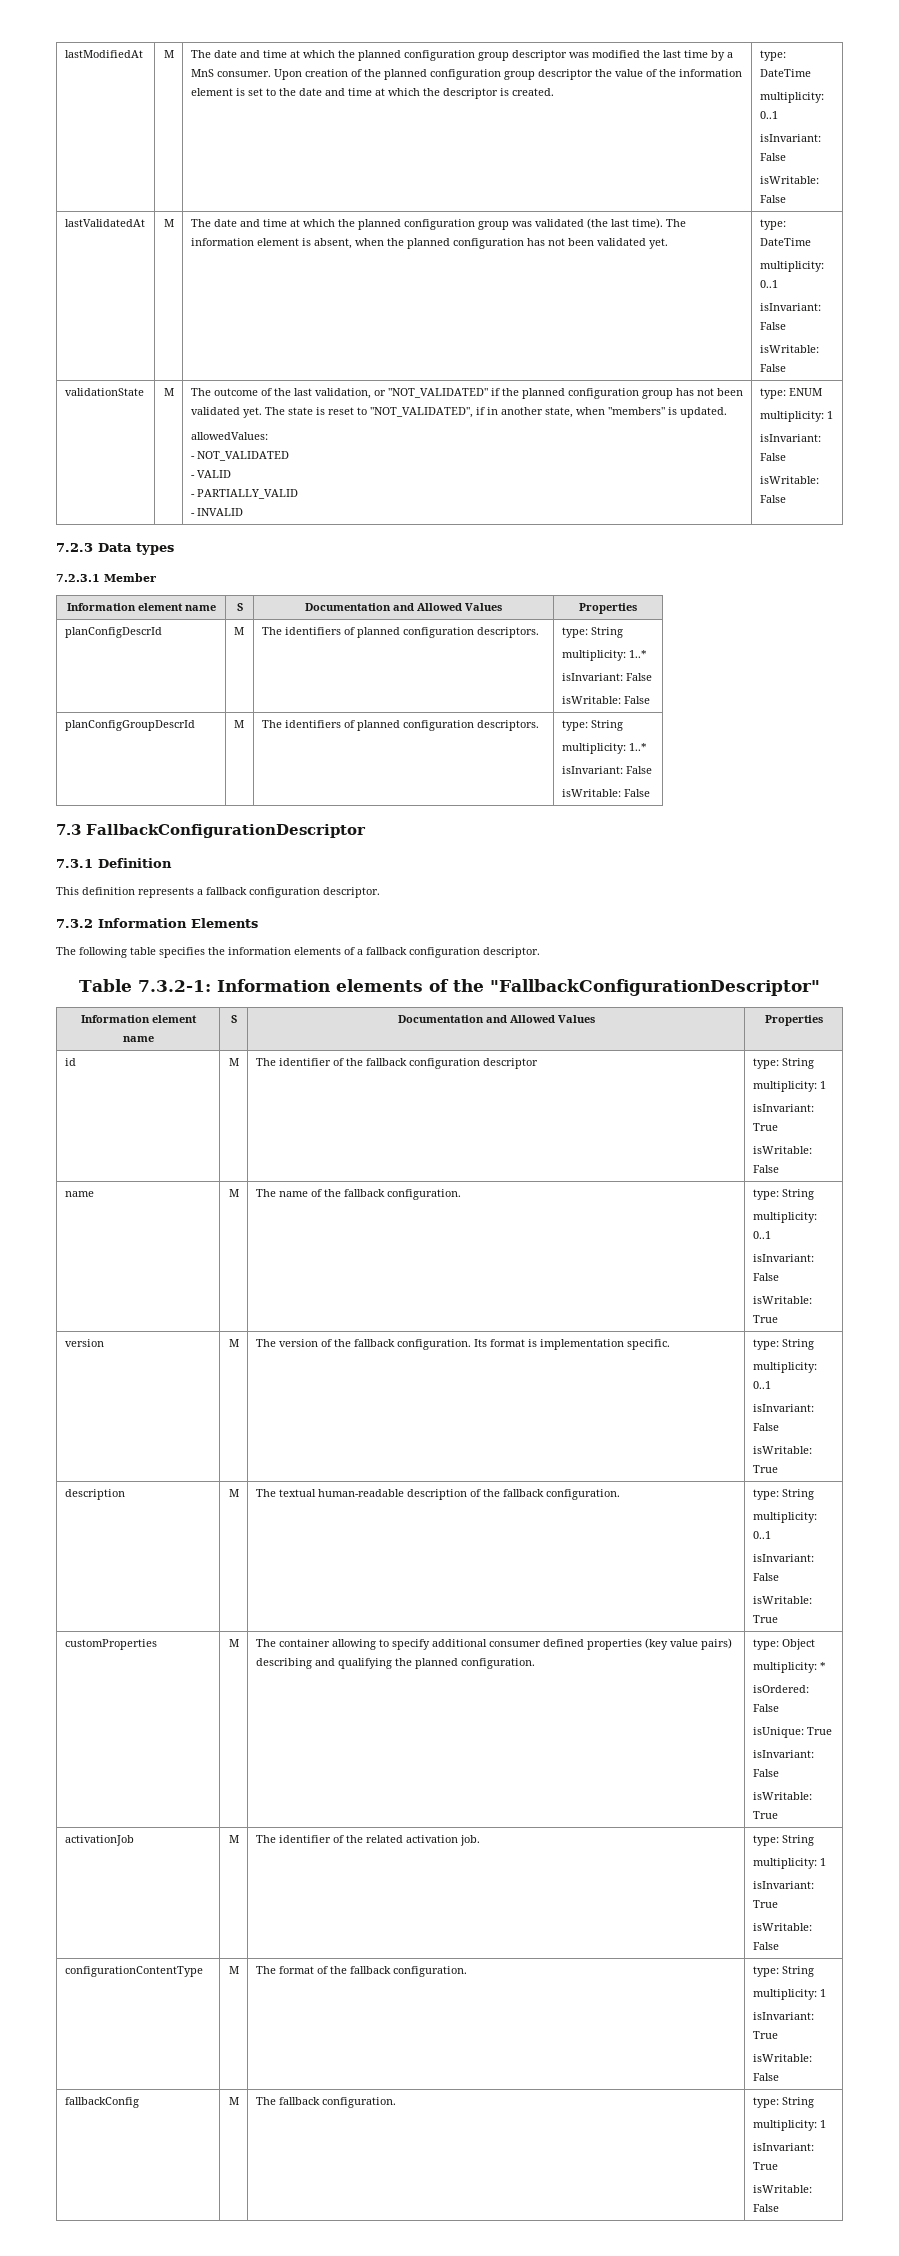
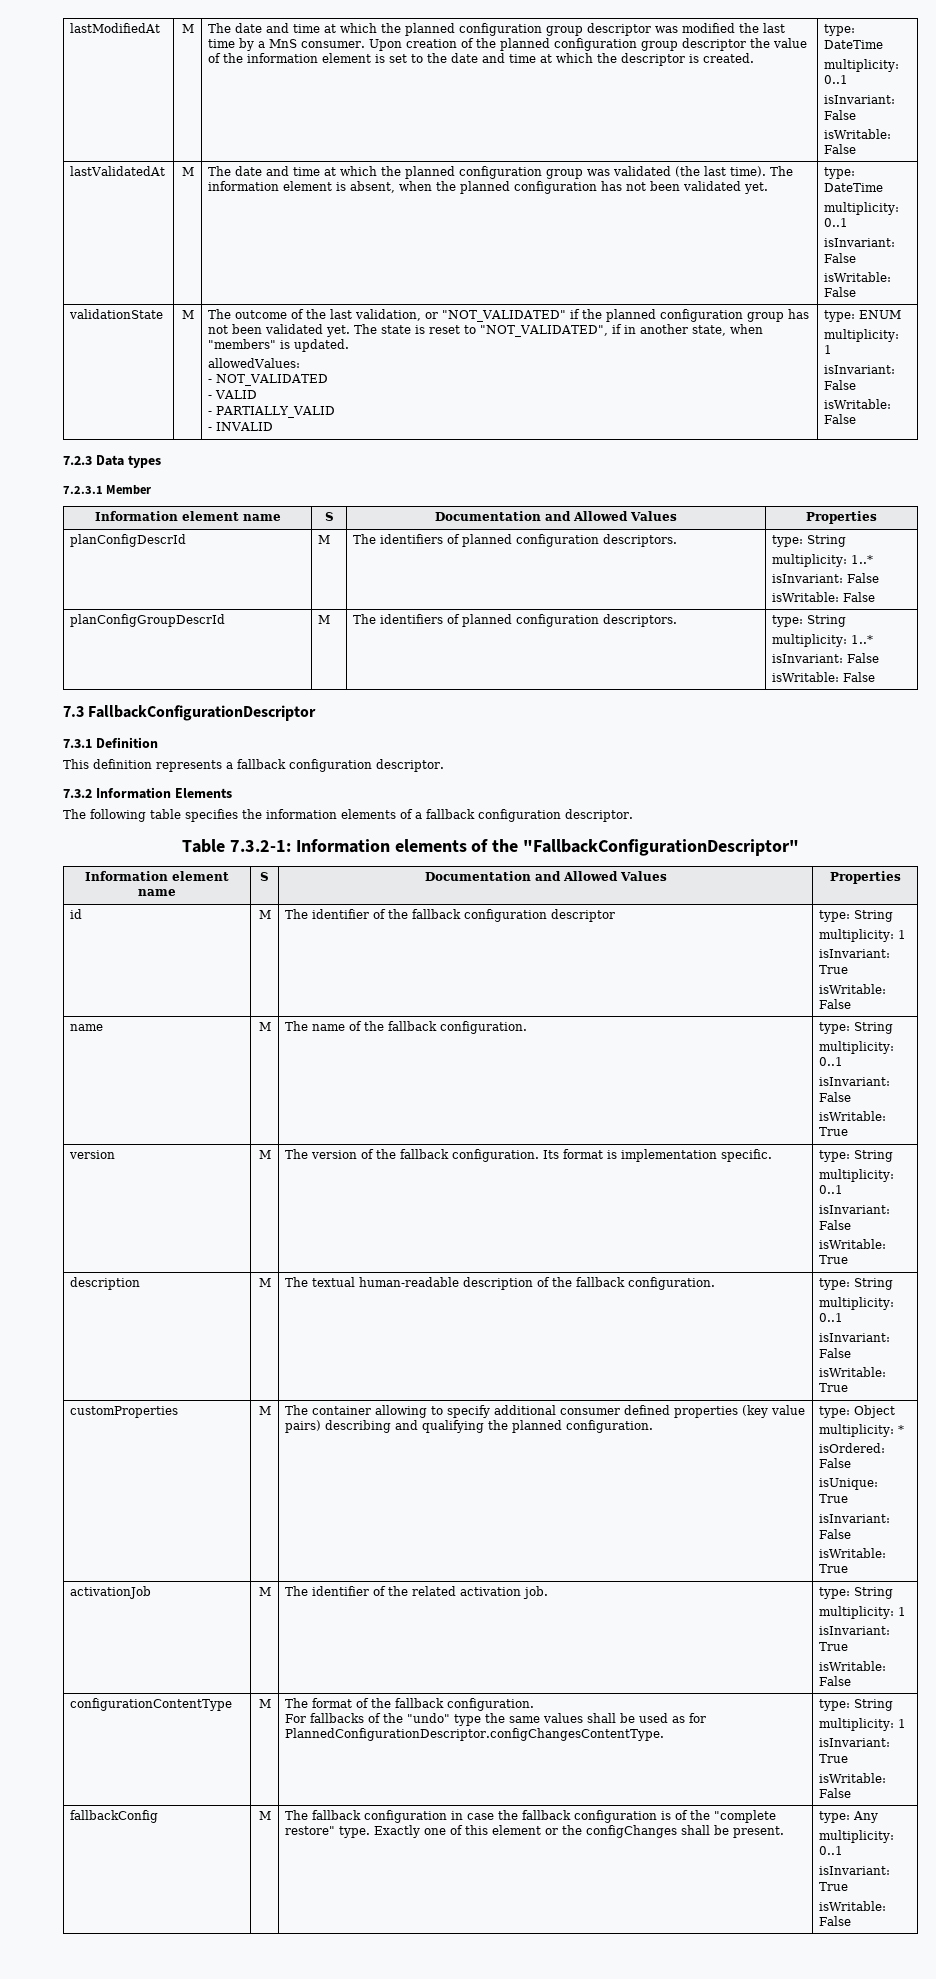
- configurationContentType | M | The format of the fallback configuration. | type: String
+ configurationContentType | M | The format of the fallback configuration.
+ For fallbacks of the "undo" type the same values shall be used as for PlannedConfigurationDescriptor.configChangesContentType. | type: String
- fallbackConfig | M | The fallback configuration. | type: String
- multiplicity: 1
+ fallbackConfig | M | The fallback configuration in case the fallback configuration is of the "complete restore" type. Exactly one of this element or the configChanges shall be present. | type: Any
+ multiplicity: 0..1

